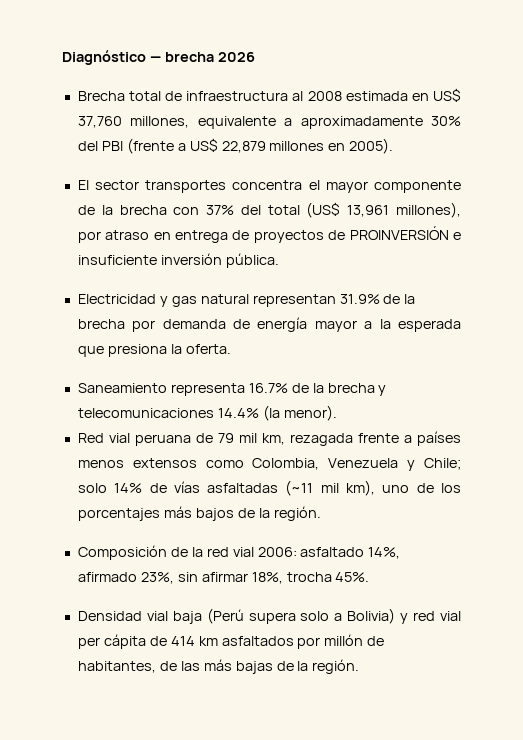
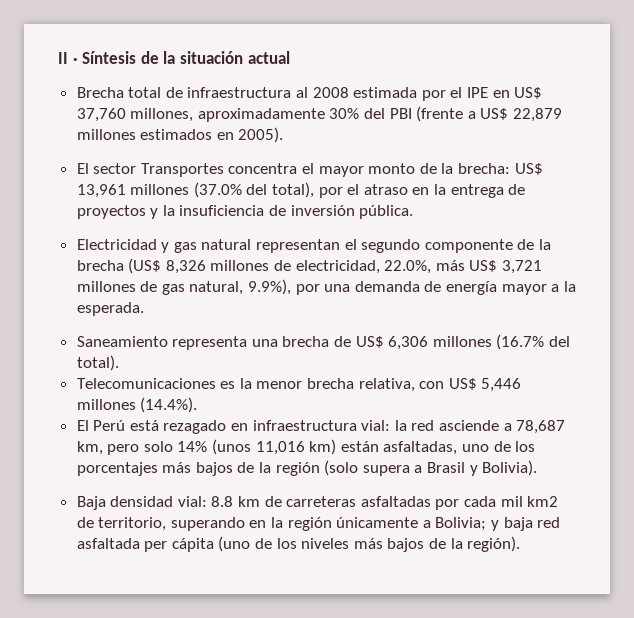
- Diagnóstico — brecha 2026
+ II · Síntesis de la situación actual
- Brecha total de infraestructura al 2008 estimada en US$ 37,760 millones, equivalente a aproximadamente 30% del PBI (frente a US$ 22,879 millones en 2005).
+ Brecha total de infraestructura al 2008 estimada por el IPE en US$ 37,760 millones, aproximadamente 30% del PBI (frente a US$ 22,879 millones estimados en 2005).
- El sector transportes concentra el mayor componente de la brecha con 37% del total (US$ 13,961 millones), por atraso en entrega de proyectos de PROINVERSIÓN e insuficiente inversión pública.
+ El sector Transportes concentra el mayor monto de la brecha: US$ 13,961 millones (37.0% del total), por el atraso en la entrega de proyectos y la insuficiencia de inversión pública.
- Electricidad y gas natural representan 31.9% de la brecha por demanda de energía mayor a la esperada que presiona la oferta.
- Saneamiento representa 16.7% de la brecha y telecomunicaciones 14.4% (la menor).
- Red vial peruana de 79 mil km, rezagada frente a países menos extensos como Colombia, Venezuela y Chile; solo 14% de vías asfaltadas (~11 mil km), uno de los porcentajes más bajos de la región.
- Composición de la red vial 2006: asfaltado 14%, afirmado 23%, sin afirmar 18%, trocha 45%.
- Densidad vial baja (Perú supera solo a Bolivia) y red vial per cápita de 414 km asfaltados por millón de habitantes, de las más bajas de la región.
+ Electricidad y gas natural representan el segundo componente de la brecha (US$ 8,326 millones de electricidad, 22.0%, más US$ 3,721 millones de gas natural, 9.9%), por una demanda de energía mayor a la esperada.
+ Saneamiento representa una brecha de US$ 6,306 millones (16.7% del total).
+ Telecomunicaciones es la menor brecha relativa, con US$ 5,446 millones (14.4%).
+ El Perú está rezagado en infraestructura vial: la red asciende a 78,687 km, pero solo 14% (unos 11,016 km) están asfaltadas, uno de los porcentajes más bajos de la región (solo supera a Brasil y Bolivia).
+ Baja densidad vial: 8.8 km de carreteras asfaltadas por cada mil km2 de territorio, superando en la región únicamente a Bolivia; y baja red asfaltada per cápita (uno de los niveles más bajos de la región).

